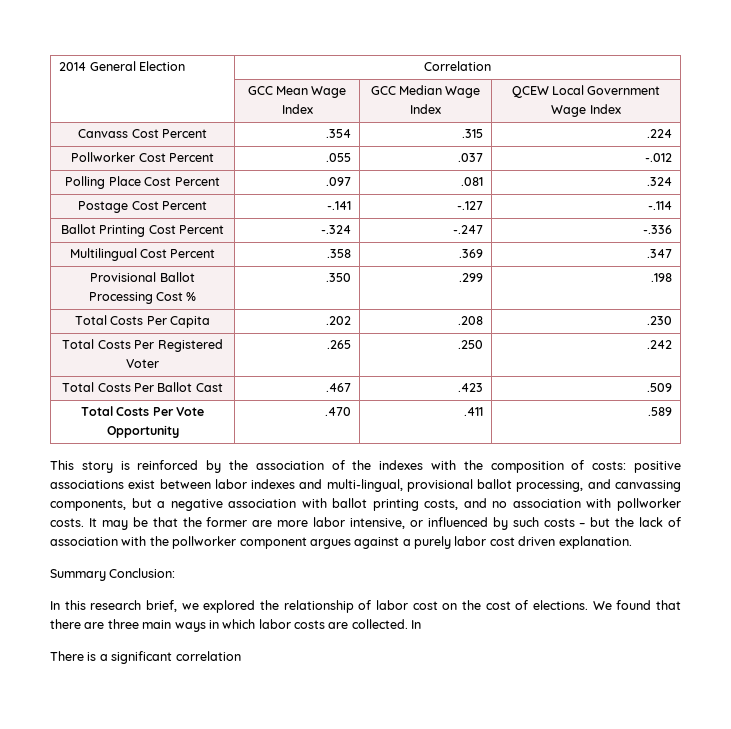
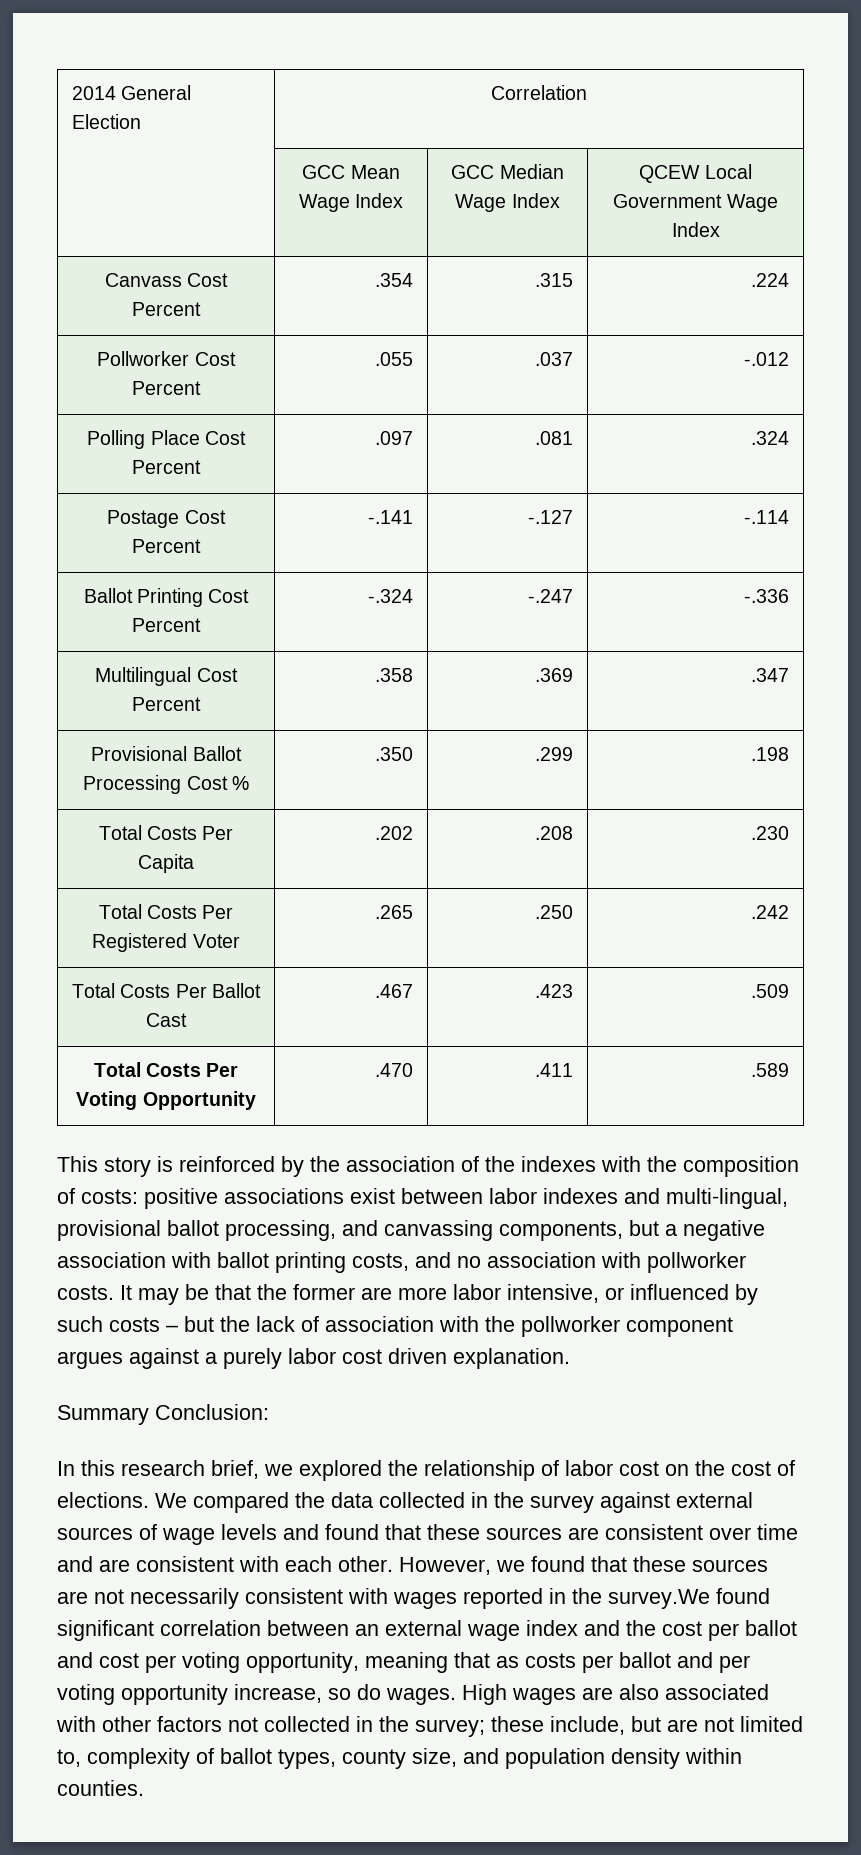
- Total Costs Per Vote Opportunity | .470 | .411 | .589
+ Total Costs Per Voting Opportunity | .470 | .411 | .589
- We found that there are three main ways in which labor costs are collected. In
- There is a significant correlation
+ We compared the data collected in the survey against external sources of wage levels and found that these sources are consistent over time and are consistent with each other. However, we found that these sources are not necessarily consistent with wages reported in the survey.We found significant correlation between an external wage index and the cost per ballot and cost per voting opportunity, meaning that as costs per ballot and per voting opportunity increase, so do wages. High wages are also associated with other factors not collected in the survey; these include, but are not limited to, complexity of ballot types, county size, and population density within counties.

